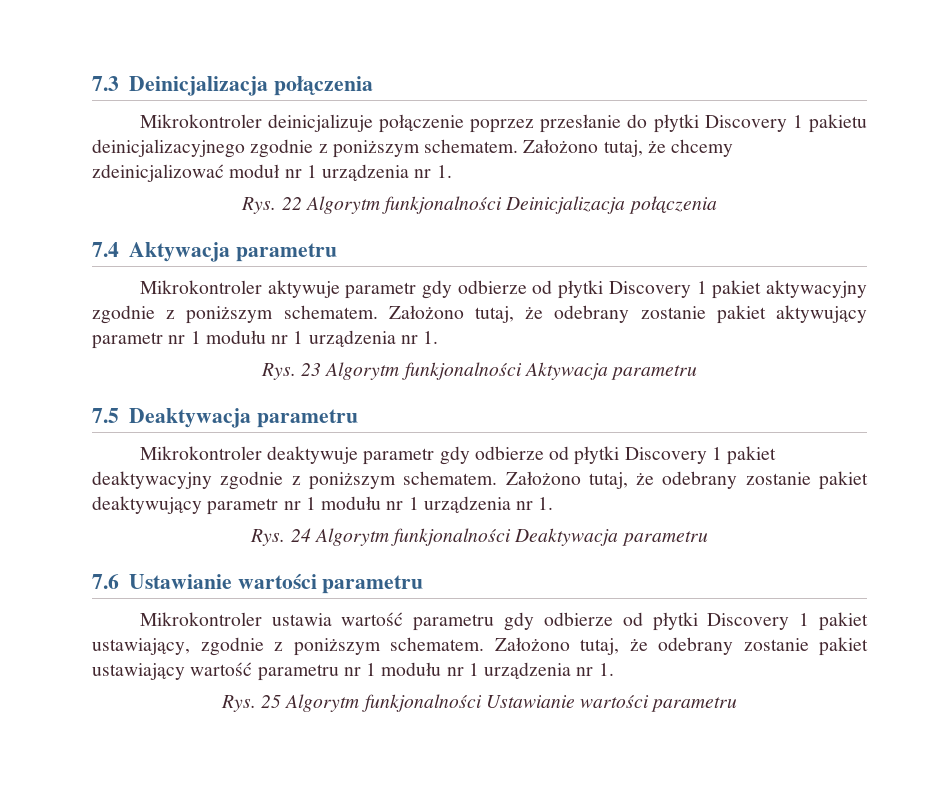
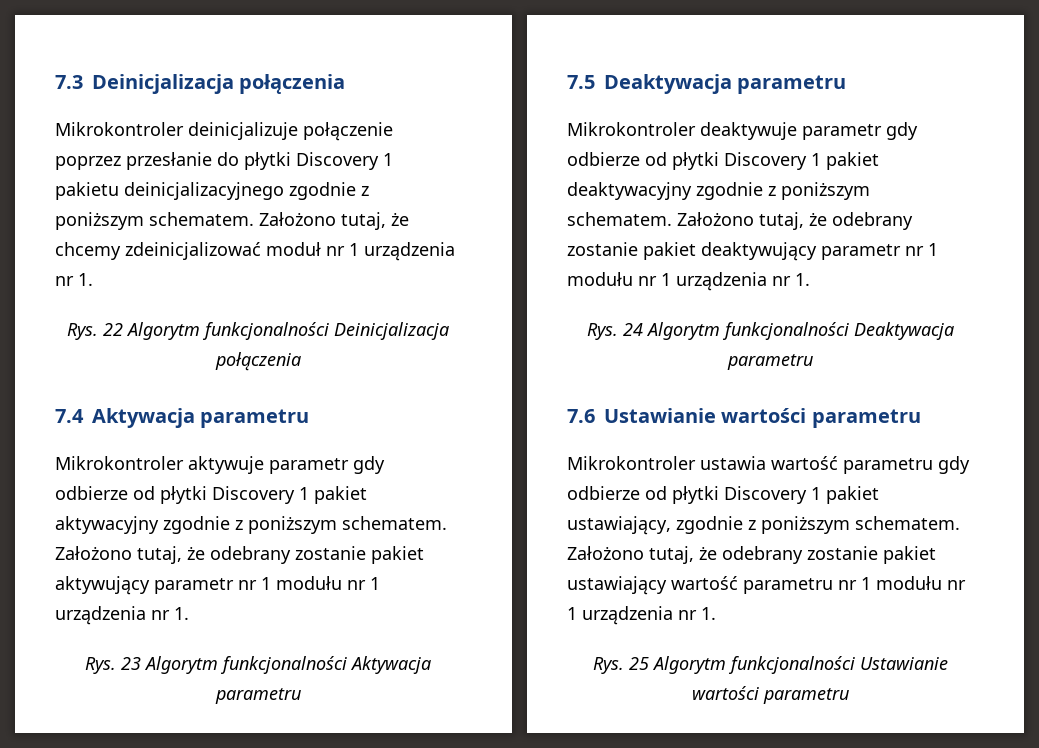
- Rys. 22 Algorytm funkjonalności Deinicjalizacja połączenia
+ Rys. 22 Algorytm funkcjonalności Deinicjalizacja połączenia
- Rys. 23 Algorytm funkjonalności Aktywacja parametru
+ Rys. 23 Algorytm funkcjonalności Aktywacja parametru
- Rys. 24 Algorytm funkjonalności Deaktywacja parametru
+ Rys. 24 Algorytm funkcjonalności Deaktywacja parametru
- Rys. 25 Algorytm funkjonalności Ustawianie wartości parametru
+ Rys. 25 Algorytm funkcjonalności Ustawianie wartości parametru

